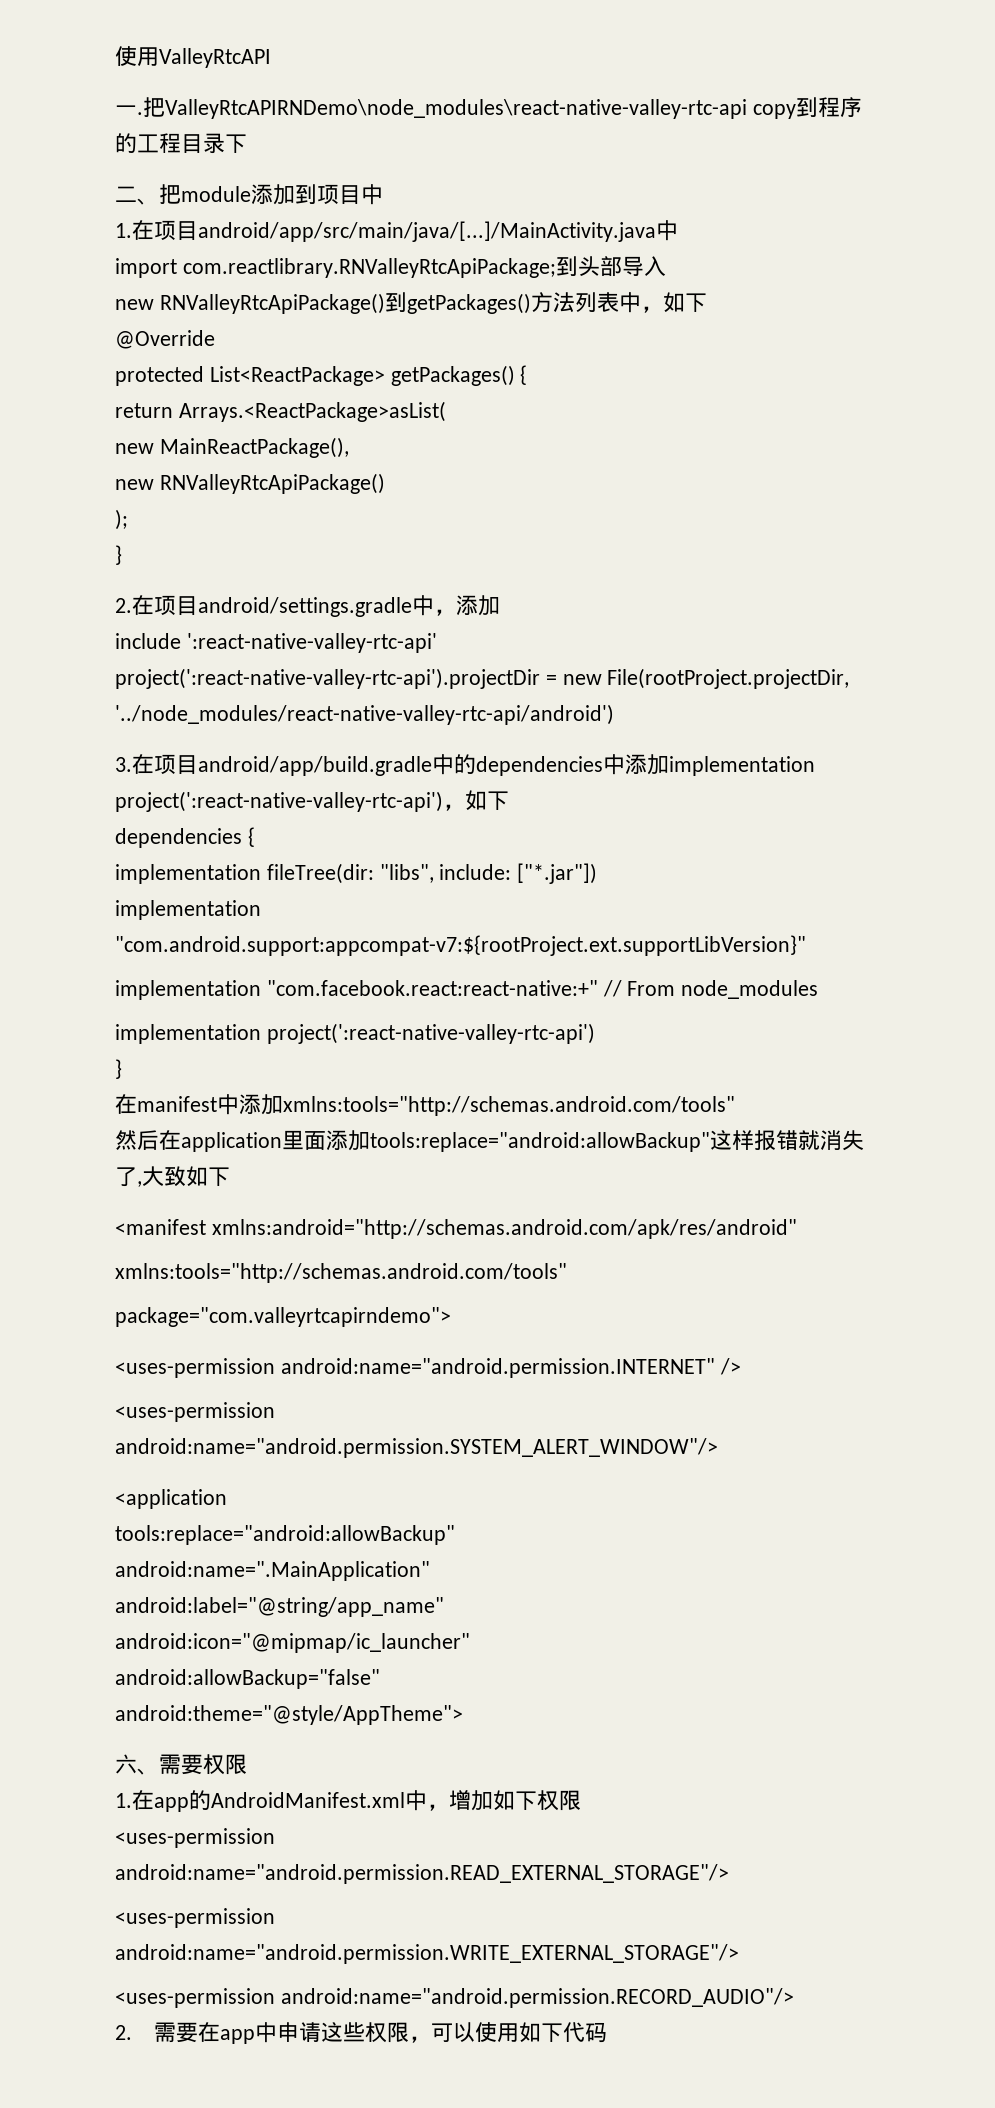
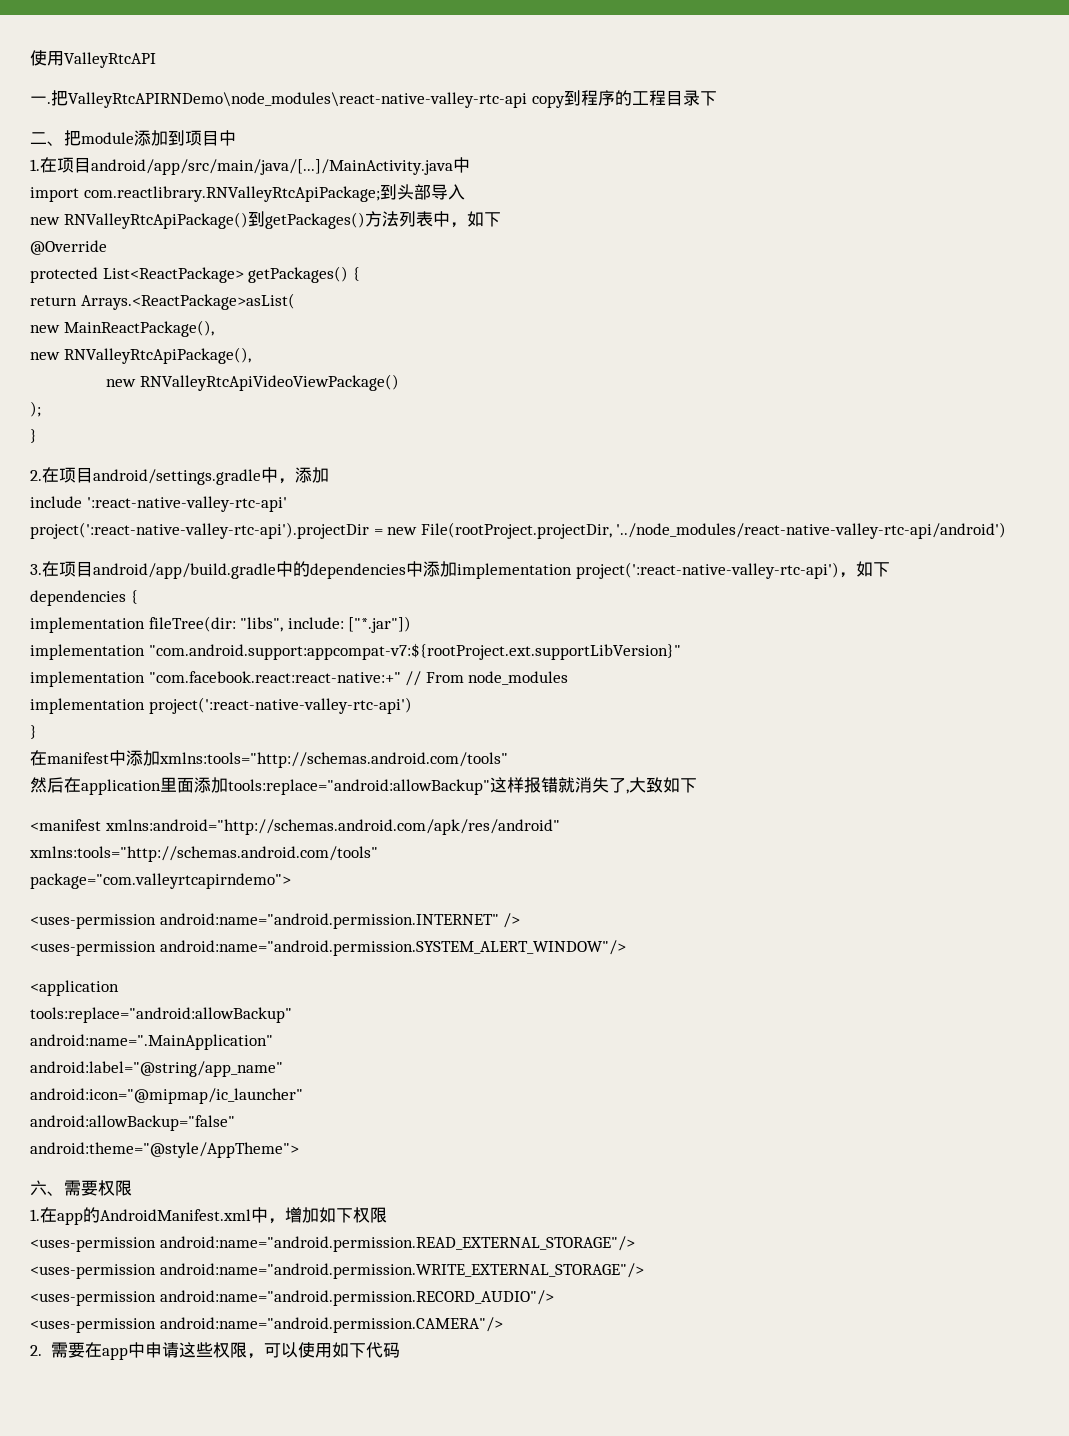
  new MainReactPackage(),
- new RNValleyRtcApiPackage()
+ new RNValleyRtcApiPackage(),
+ new RNValleyRtcApiVideoViewPackage()
+ <uses-permission android:name="android.permission.CAMERA"/>

